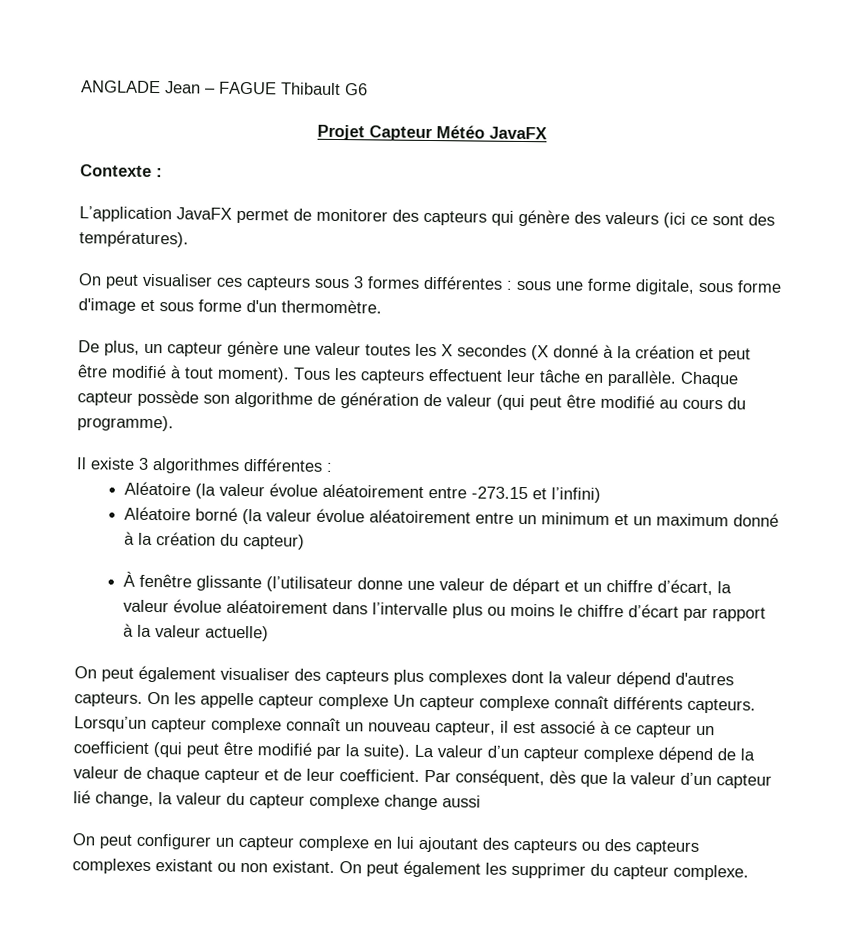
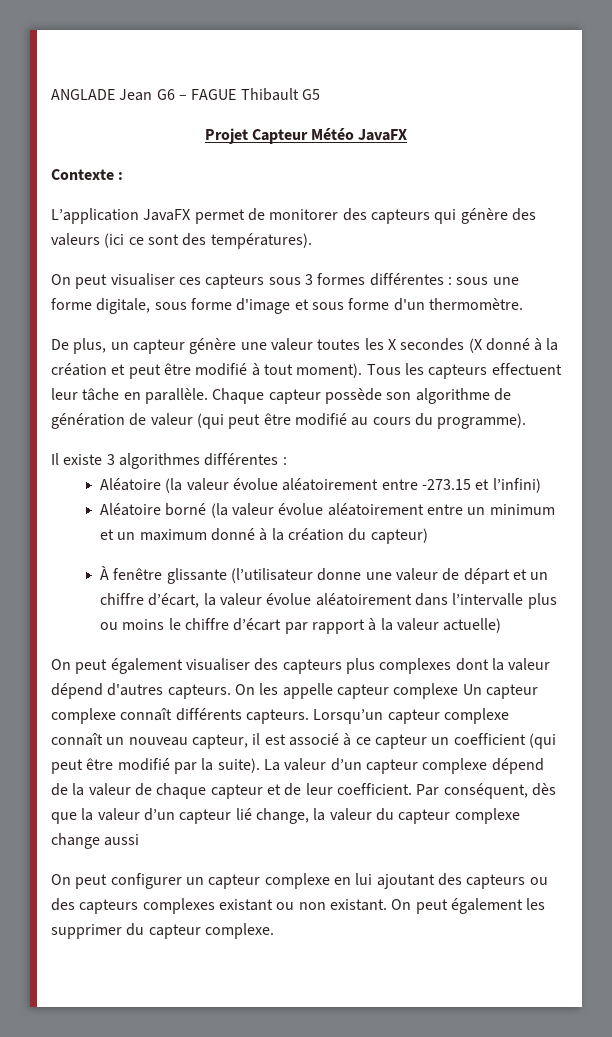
- ANGLADE Jean – FAGUE Thibault G6
+ ANGLADE Jean G6 – FAGUE Thibault G5

